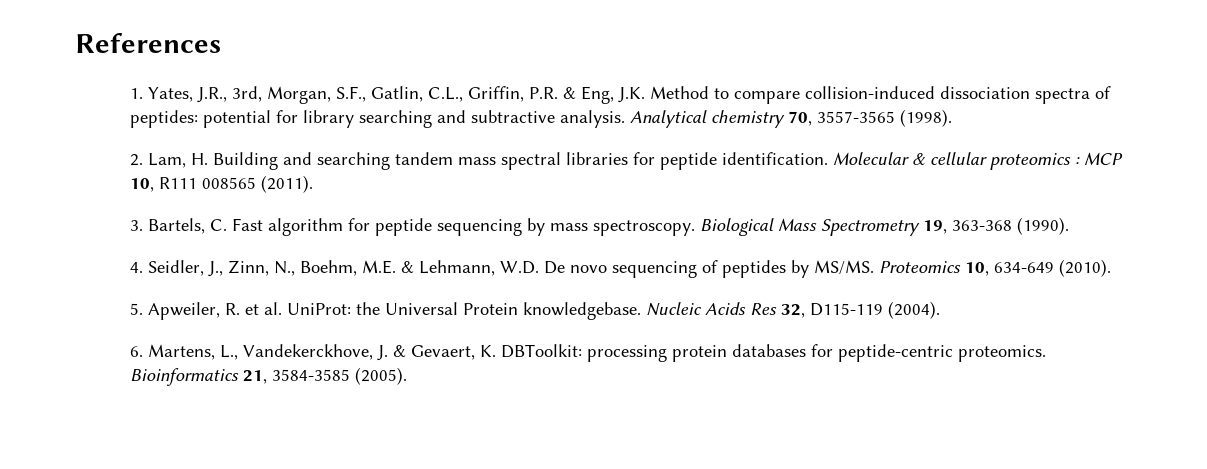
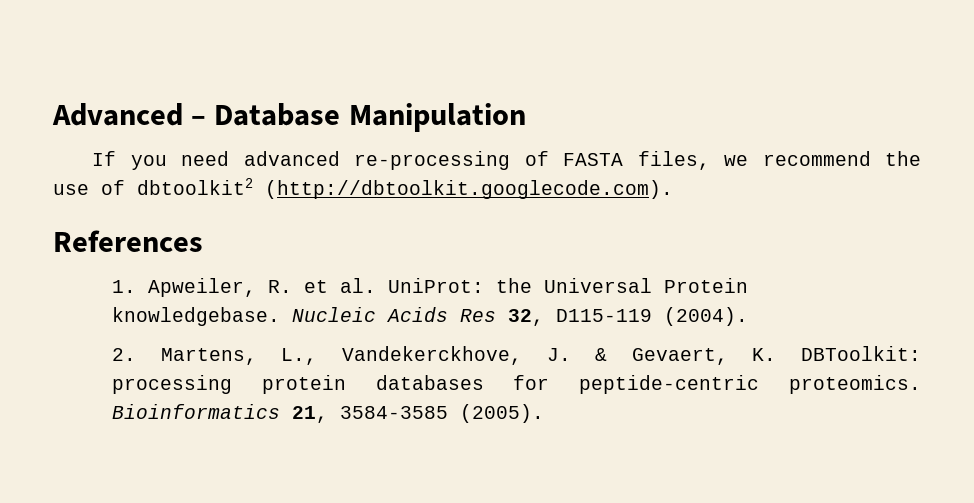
+ Advanced – Database Manipulation
+ If you need advanced re-processing of FASTA files, we recommend the use of dbtoolkit2 (http://dbtoolkit.googlecode.com).
  References
- 1. Yates, J.R., 3rd, Morgan, S.F., Gatlin, C.L., Griffin, P.R. & Eng, J.K. Method to compare collision-induced dissociation spectra of peptides: potential for library searching and subtractive analysis. Analytical chemistry 70, 3557-3565 (1998).
- 2. Lam, H. Building and searching tandem mass spectral libraries for peptide identification. Molecular & cellular proteomics : MCP 10, R111 008565 (2011).
- 3. Bartels, C. Fast algorithm for peptide sequencing by mass spectroscopy. Biological Mass Spectrometry 19, 363-368 (1990).
- 4. Seidler, J., Zinn, N., Boehm, M.E. & Lehmann, W.D. De novo sequencing of peptides by MS/MS. Proteomics 10, 634-649 (2010).
- 5. Apweiler, R. et al. UniProt: the Universal Protein knowledgebase.
+ 1. Apweiler, R. et al. UniProt: the Universal Protein knowledgebase.
- 6. Martens, L., Vandekerckhove, J. & Gevaert, K. DBToolkit: processing protein databases for peptide-centric proteomics.
+ 2. Martens, L., Vandekerckhove, J. & Gevaert, K. DBToolkit: processing protein databases for peptide-centric proteomics.

